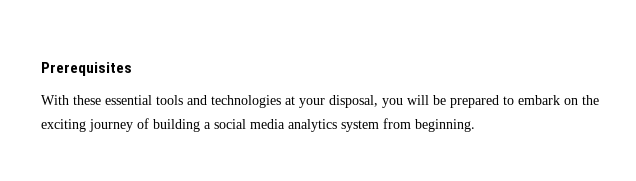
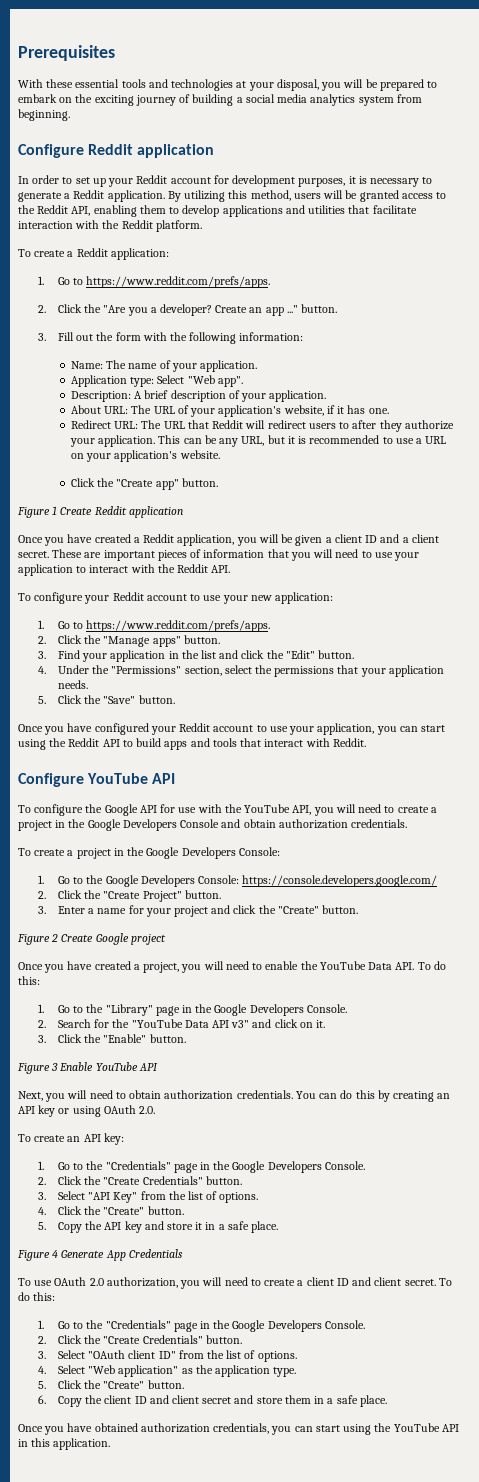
+ Configure Reddit application
+ In order to set up your Reddit account for development purposes, it is necessary to generate a Reddit application. By utilizing this method, users will be granted access to the Reddit API, enabling them to develop applications and utilities that facilitate interaction with the Reddit platform.
+ To create a Reddit application:
+ 1. Go to https://www.reddit.com/prefs/apps.
+ 2. Click the "Are you a developer? Create an app ..." button.
+ 3. Fill out the form with the following information:
+ Name: The name of your application.
+ Application type: Select "Web app".
+ Description: A brief description of your application.
+ About URL: The URL of your application's website, if it has one.
+ Redirect URL: The URL that Reddit will redirect users to after they authorize your application. This can be any URL, but it is recommended to use a URL on your application's website.
+ Click the "Create app" button.
+ Figure 1 Create Reddit application
+ Once you have created a Reddit application, you will be given a client ID and a client secret. These are important pieces of information that you will need to use your application to interact with the Reddit API.
+ To configure your Reddit account to use your new application:
+ 1. Go to https://www.reddit.com/prefs/apps.
+ 2. Click the "Manage apps" button.
+ 3. Find your application in the list and click the "Edit" button.
+ 4. Under the "Permissions" section, select the permissions that your application needs.
+ 5. Click the "Save" button.
+ Once you have configured your Reddit account to use your application, you can start using the Reddit API to build apps and tools that interact with Reddit.
+ Configure YouTube API
+ To configure the Google API for use with the YouTube API, you will need to create a project in the Google Developers Console and obtain authorization credentials.
+ To create a project in the Google Developers Console:
+ 1. Go to the Google Developers Console: https://console.developers.google.com/
+ 2. Click the "Create Project" button.
+ 3. Enter a name for your project and click the "Create" button.
+ Figure 2 Create Google project
+ Once you have created a project, you will need to enable the YouTube Data API. To do this:
+ 1. Go to the "Library" page in the Google Developers Console.
+ 2. Search for the "YouTube Data API v3" and click on it.
+ 3. Click the "Enable" button.
+ Figure 3 Enable YouTube API
+ Next, you will need to obtain authorization credentials. You can do this by creating an API key or using OAuth 2.0.
+ To create an API key:
+ 1. Go to the "Credentials" page in the Google Developers Console.
+ 2. Click the "Create Credentials" button.
+ 3. Select "API Key" from the list of options.
+ 4. Click the "Create" button.
+ 5. Copy the API key and store it in a safe place.
+ Figure 4 Generate App Credentials
+ To use OAuth 2.0 authorization, you will need to create a client ID and client secret. To do this:
+ 1. Go to the "Credentials" page in the Google Developers Console.
+ 2. Click the "Create Credentials" button.
+ 3. Select "OAuth client ID" from the list of options.
+ 4. Select "Web application" as the application type.
+ 5. Click the "Create" button.
+ 6. Copy the client ID and client secret and store them in a safe place.
+ Once you have obtained authorization credentials, you can start using the YouTube API in this application.

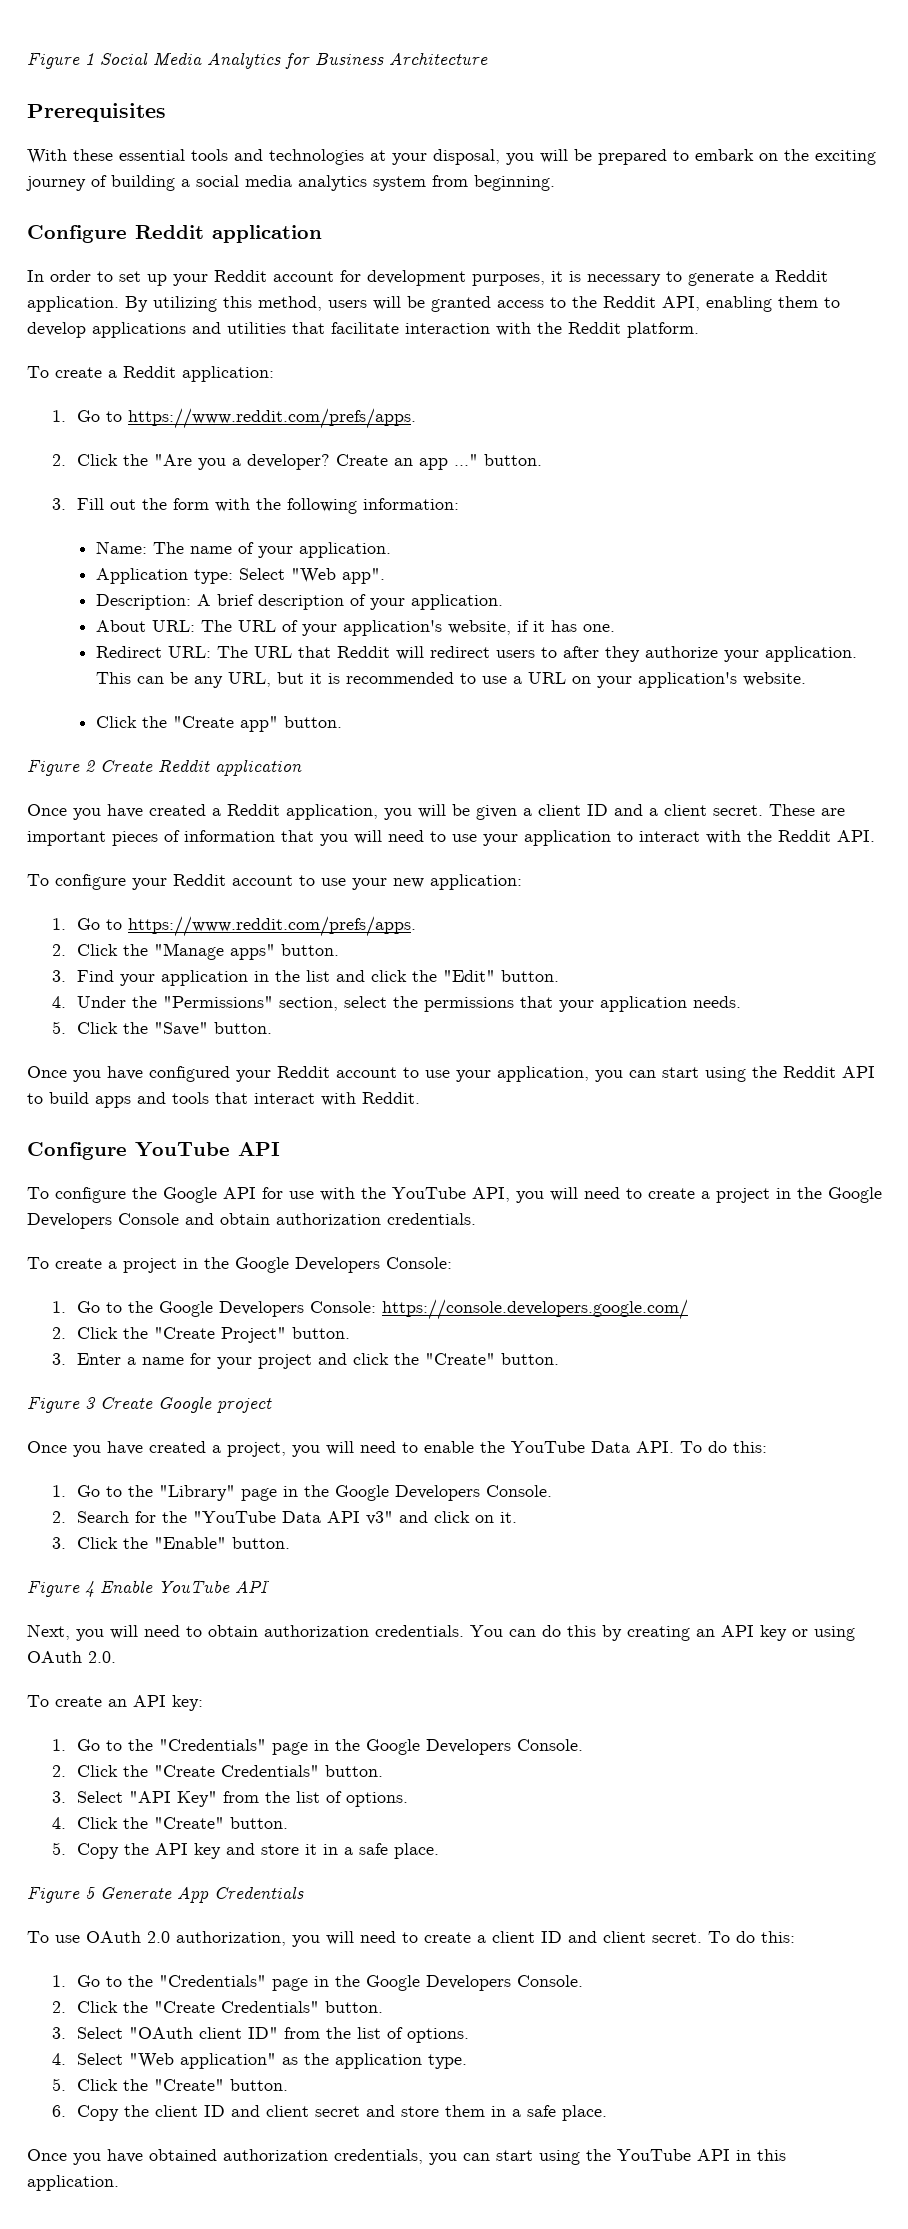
+ Figure 1 Social Media Analytics for Business Architecture
- Figure 1 Create Reddit application
+ Figure 2 Create Reddit application
- Figure 2 Create Google project
+ Figure 3 Create Google project
- Figure 3 Enable YouTube API
+ Figure 4 Enable YouTube API
- Figure 4 Generate App Credentials
+ Figure 5 Generate App Credentials

